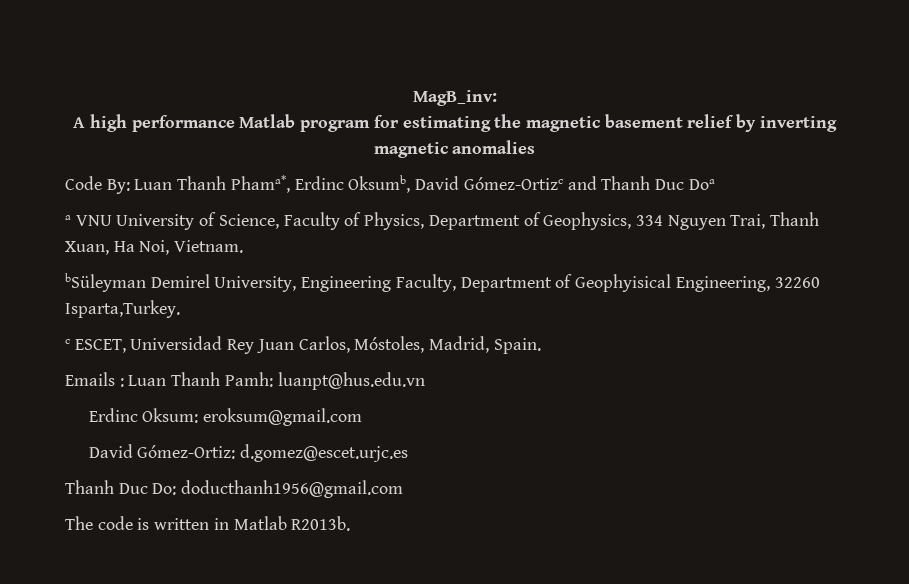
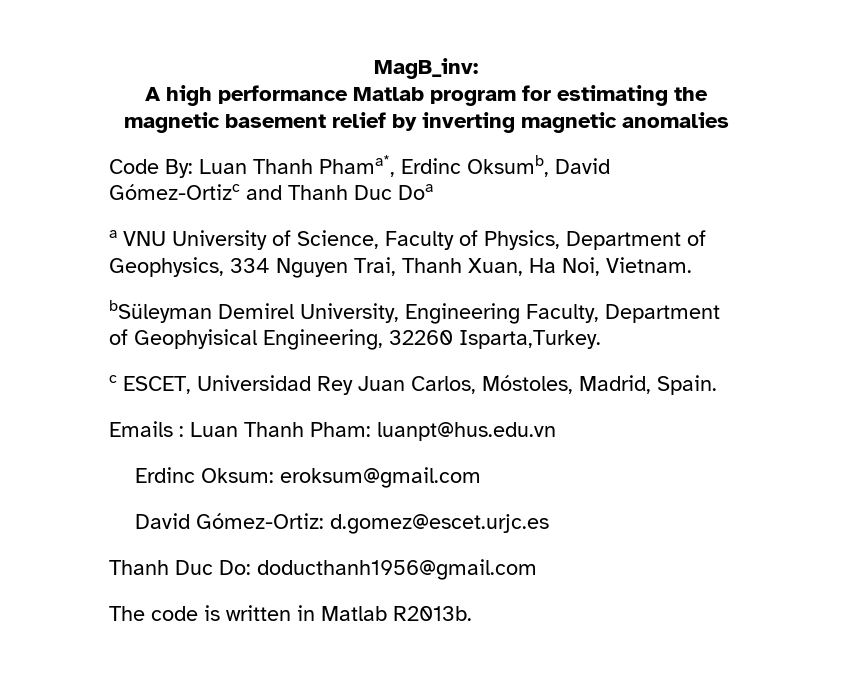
- Emails : Luan Thanh Pamh: luanpt@hus.edu.vn
+ Emails : Luan Thanh Pham: luanpt@hus.edu.vn

